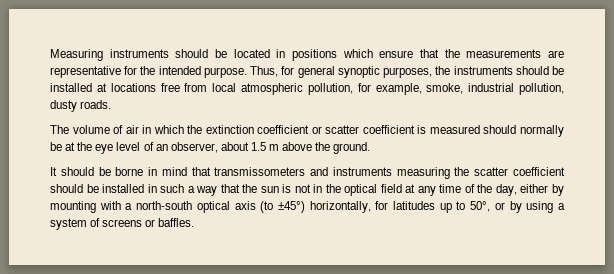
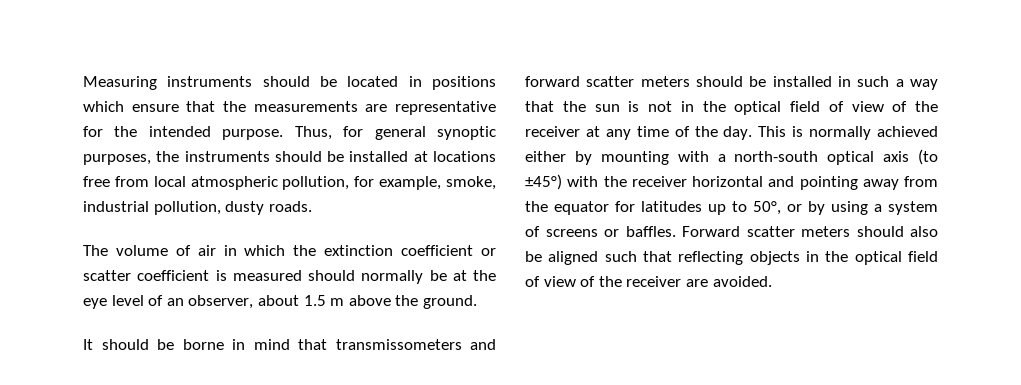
- It should be borne in mind that transmissometers and instruments measuring the scatter coefficient should be installed in such a way that the sun is not in the optical field at any time of the day, either by mounting with a north-south optical axis (to ±45°) horizontally, for latitudes up to 50°, or by using a system of screens or baffles.
+ It should be borne in mind that transmissometers and forward scatter meters should be installed in such a way that the sun is not in the optical field of view of the receiver at any time of the day. This is normally achieved either by mounting with a north-south optical axis (to ±45°) with the receiver horizontal and pointing away from the equator for latitudes up to 50°, or by using a system of screens or baffles.
+ Forward scatter meters should also be aligned such that reflecting objects in the optical field of view of the receiver are avoided.

